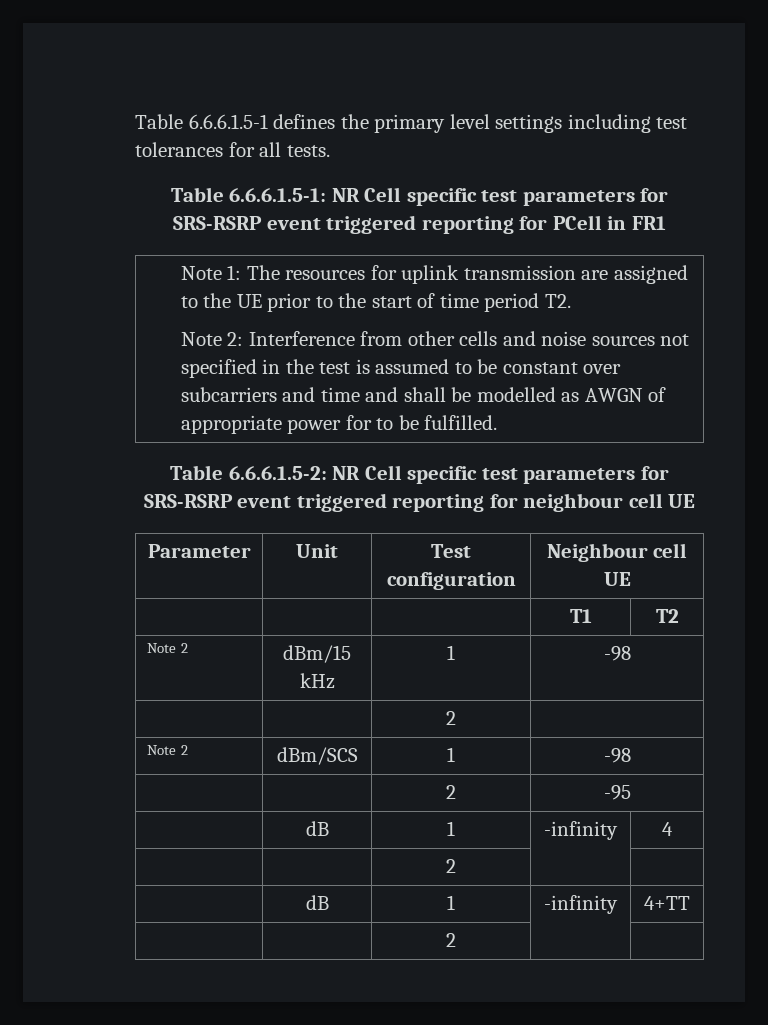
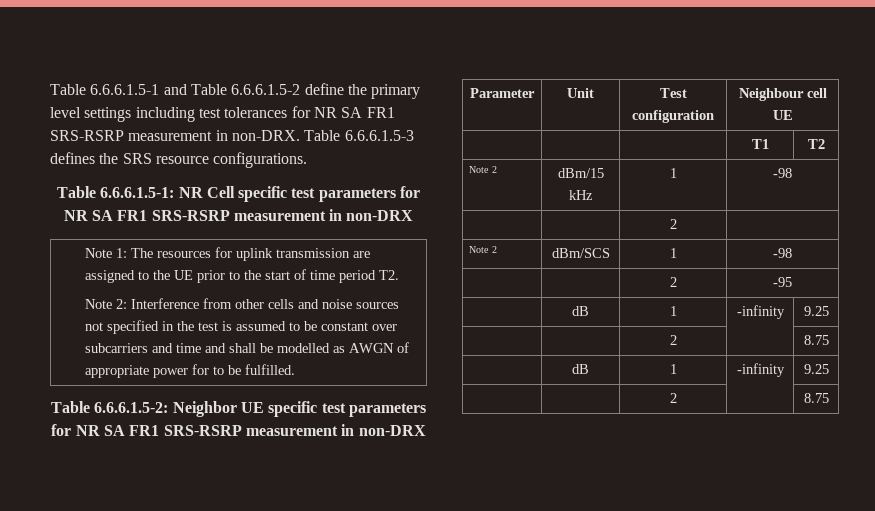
- Table 6.6.6.1.5-1 defines the primary level settings including test tolerances for all tests.
+ Table 6.6.6.1.5-1 and Table 6.6.6.1.5-2 define the primary level settings including test tolerances for NR SA FR1 SRS-RSRP measurement in non-DRX. Table 6.6.6.1.5-3 defines the SRS resource configurations.
- Table 6.6.6.1.5-1: NR Cell specific test parameters for SRS-RSRP event triggered reporting for PCell in FR1
+ Table 6.6.6.1.5-1: NR Cell specific test parameters for NR SA FR1 SRS-RSRP measurement in non-DRX
- Table 6.6.6.1.5-2: NR Cell specific test parameters for SRS-RSRP event triggered reporting for neighbour cell UE
+ Table 6.6.6.1.5-2: Neighbor UE specific test parameters for NR SA FR1 SRS-RSRP measurement in non-DRX
  | | 2 | -95
- | dB | 1 | -infinity | 4
- | | 2 | |
- | dB | 1 | -infinity | 4+TT
- | | 2 | |
+ | dB | 1 | -infinity | 9.25
+ | | 2 | | 8.75
+ | dB | 1 | -infinity | 9.25
+ | | 2 | | 8.75

